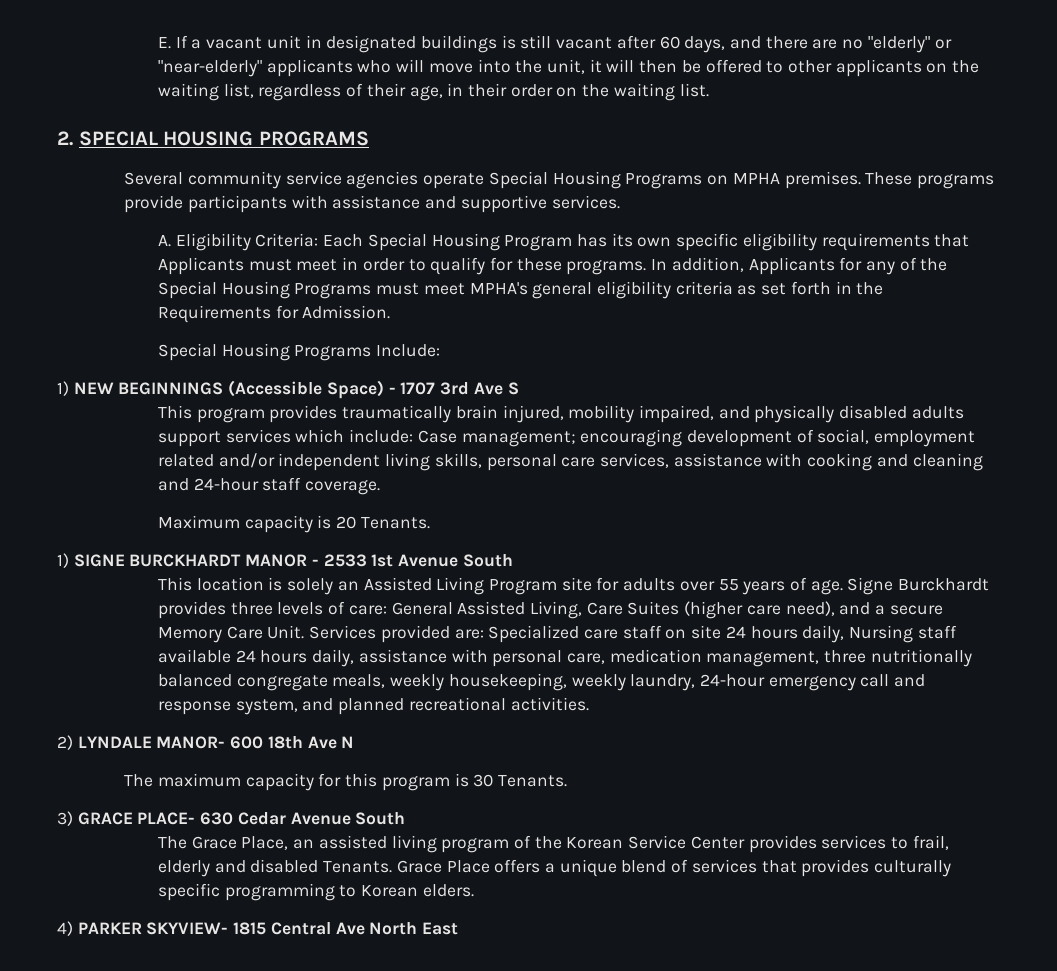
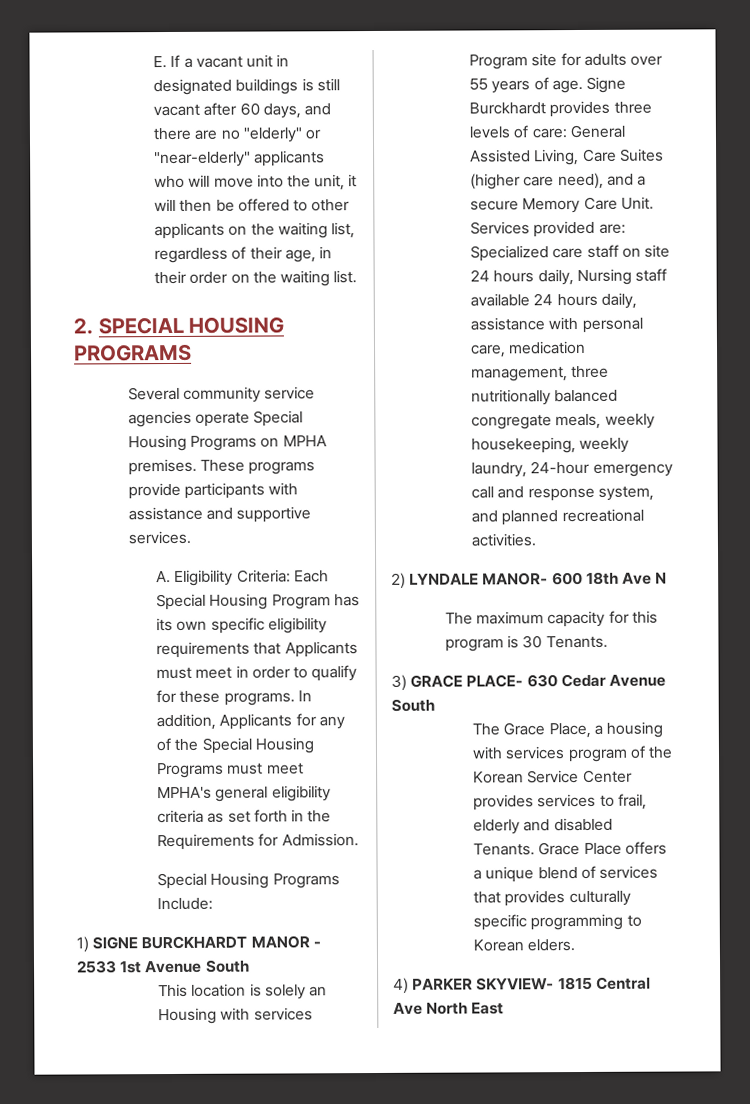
- 1) NEW BEGINNINGS (Accessible Space) - 1707 3rd Ave S
- This program provides traumatically brain injured, mobility impaired, and physically disabled adults support services which include: Case management; encouraging development of social, employment related and/or independent living skills, personal care services, assistance with cooking and cleaning and 24-hour staff coverage.
- Maximum capacity is 20 Tenants.
- This location is solely an Assisted Living Program site for adults over 55 years of age.
+ This location is solely an Housing with services Program site for adults over 55 years of age.
- The Grace Place, an assisted living program of the Korean Service Center provides services to frail, elderly and disabled Tenants.
+ The Grace Place, a housing with services program of the Korean Service Center provides services to frail, elderly and disabled Tenants.

